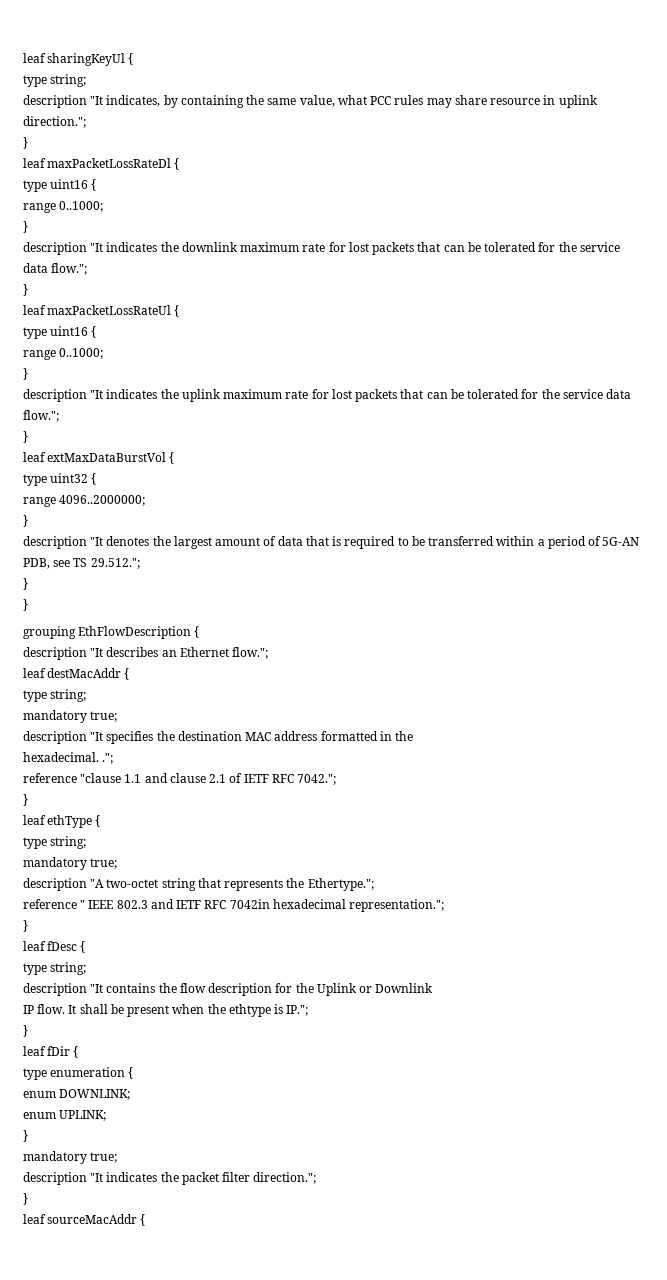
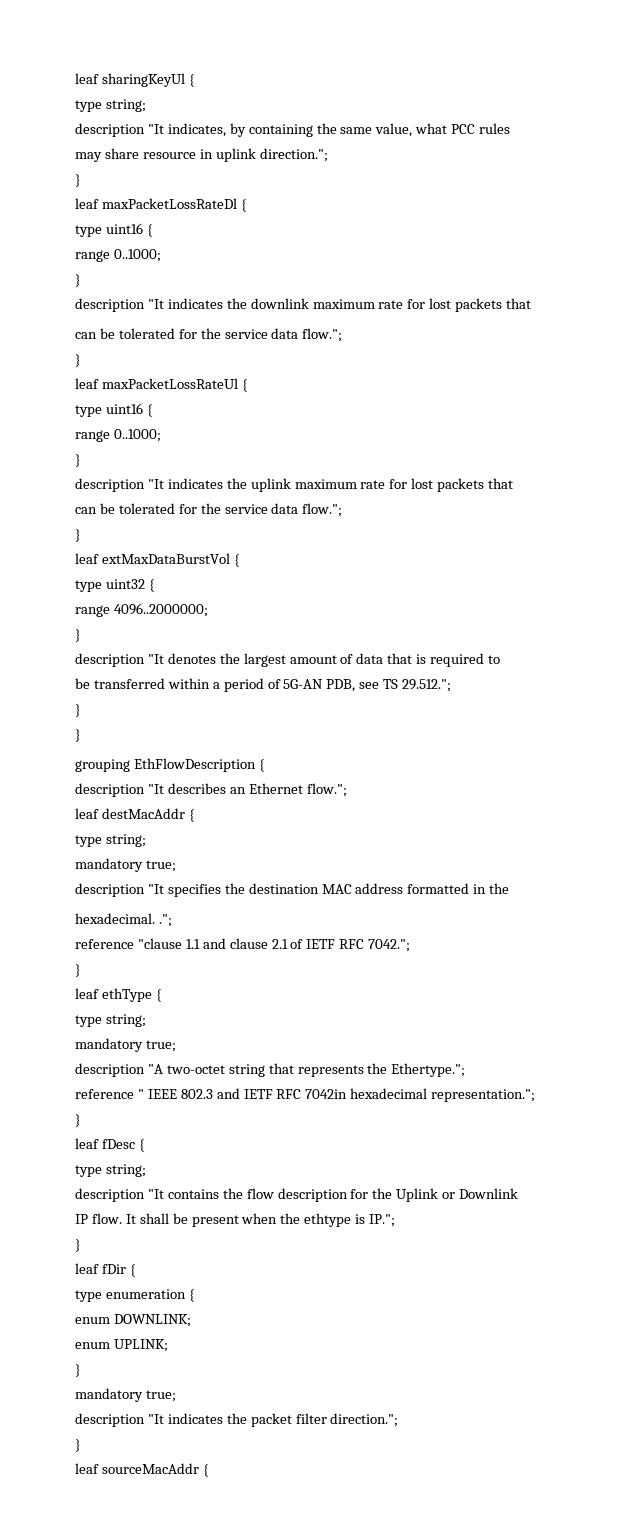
- description "It indicates, by containing the same value, what PCC rules may share resource in uplink direction.";
+ description "It indicates, by containing the same value, what PCC rules
+ may share resource in uplink direction.";
- description "It indicates the downlink maximum rate for lost packets that can be tolerated for the service data flow.";
+ description "It indicates the downlink maximum rate for lost packets that
+ can be tolerated for the service data flow.";
- description "It indicates the uplink maximum rate for lost packets that can be tolerated for the service data flow.";
+ description "It indicates the uplink maximum rate for lost packets that
+ can be tolerated for the service data flow.";
- description "It denotes the largest amount of data that is required to be transferred within a period of 5G-AN PDB, see TS 29.512.";
+ description "It denotes the largest amount of data that is required to
+ be transferred within a period of 5G-AN PDB, see TS 29.512.";

